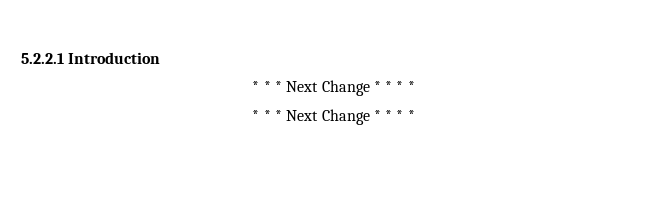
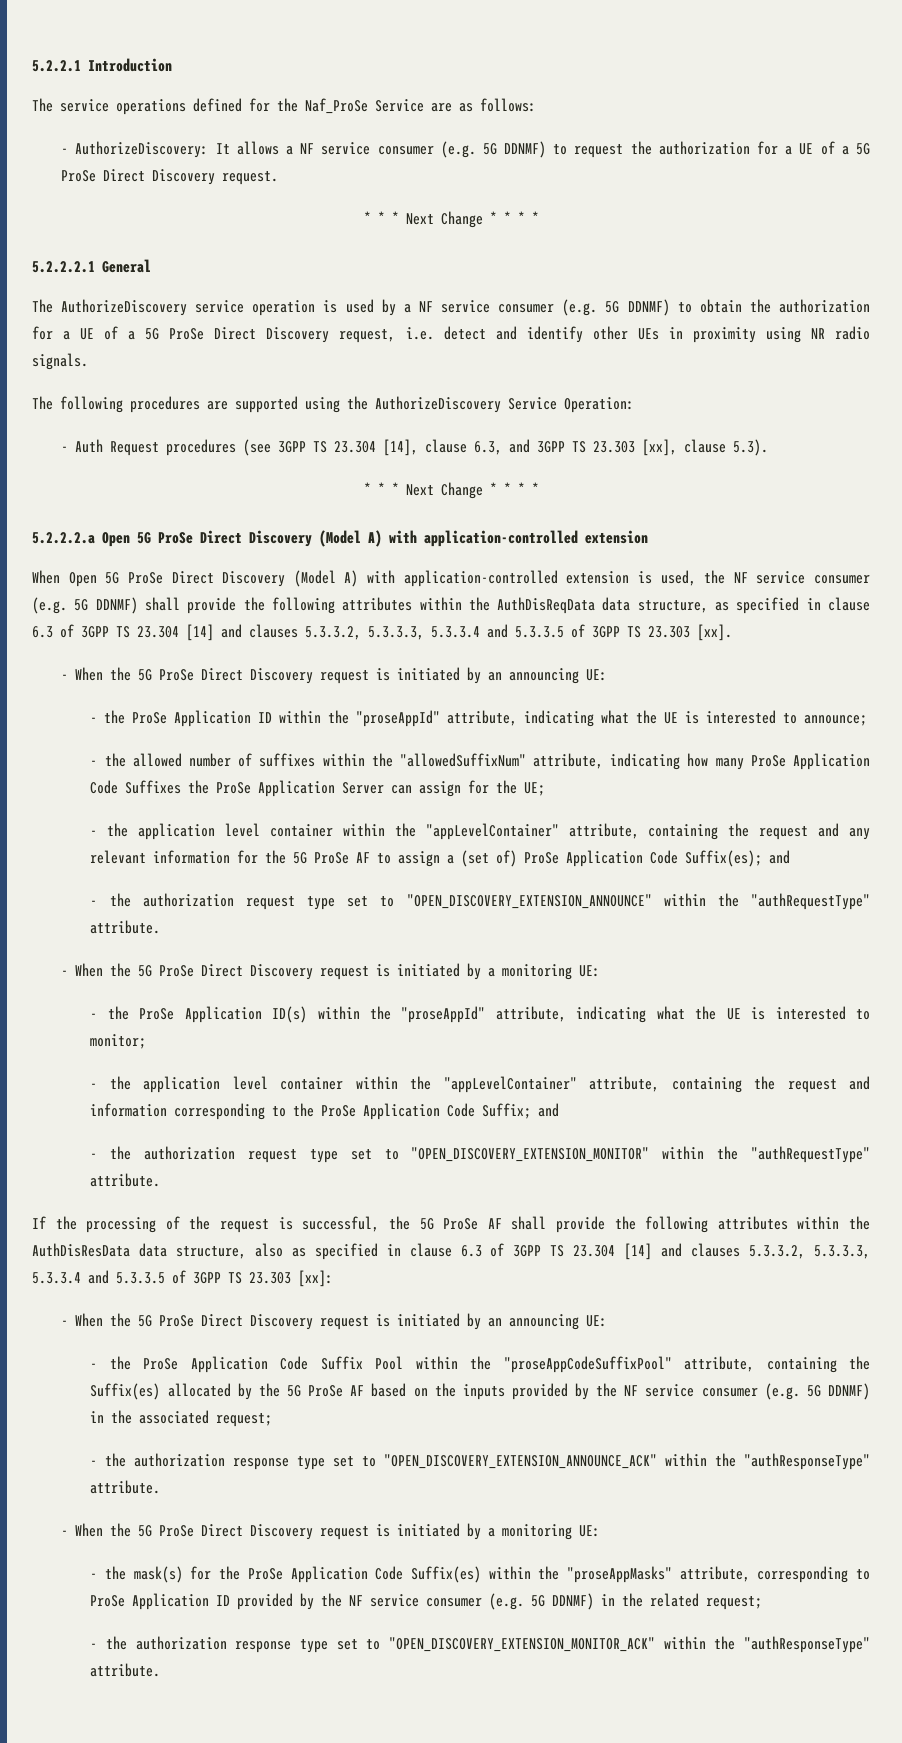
  5.2.2.1 Introduction
+ The service operations defined for the Naf_ProSe Service are as follows:
+ - AuthorizeDiscovery: It allows a NF service consumer (e.g. 5G DDNMF) to request the authorization for a UE of a 5G ProSe Direct Discovery request.
  * * * Next Change * * * *
+ 5.2.2.2.1 General
+ The AuthorizeDiscovery service operation is used by a NF service consumer (e.g. 5G DDNMF) to obtain the authorization for a UE of a 5G ProSe Direct Discovery request, i.e. detect and identify other UEs in proximity using NR radio signals.
+ The following procedures are supported using the AuthorizeDiscovery Service Operation:
+ - Auth Request procedures (see 3GPP TS 23.304 [14], clause 6.3, and 3GPP TS 23.303 [xx], clause 5.3).
  * * * Next Change * * * *
+ 5.2.2.2.a Open 5G ProSe Direct Discovery (Model A) with application-controlled extension
+ When Open 5G ProSe Direct Discovery (Model A) with application-controlled extension is used, the NF service consumer (e.g. 5G DDNMF) shall provide the following attributes within the AuthDisReqData data structure, as specified in clause 6.3 of 3GPP TS 23.304 [14] and clauses 5.3.3.2, 5.3.3.3, 5.3.3.4 and 5.3.3.5 of 3GPP TS 23.303 [xx].
+ - When the 5G ProSe Direct Discovery request is initiated by an announcing UE:
+ - the ProSe Application ID within the "proseAppId" attribute, indicating what the UE is interested to announce;
+ - the allowed number of suffixes within the "allowedSuffixNum" attribute, indicating how many ProSe Application Code Suffixes the ProSe Application Server can assign for the UE;
+ - the application level container within the "appLevelContainer" attribute, containing the request and any relevant information for the 5G ProSe AF to assign a (set of) ProSe Application Code Suffix(es); and
+ - the authorization request type set to "OPEN_DISCOVERY_EXTENSION_ANNOUNCE" within the "authRequestType" attribute.
+ - When the 5G ProSe Direct Discovery request is initiated by a monitoring UE:
+ - the ProSe Application ID(s) within the "proseAppId" attribute, indicating what the UE is interested to monitor;
+ - the application level container within the "appLevelContainer" attribute, containing the request and information corresponding to the ProSe Application Code Suffix; and
+ - the authorization request type set to "OPEN_DISCOVERY_EXTENSION_MONITOR" within the "authRequestType" attribute.
+ If the processing of the request is successful, the 5G ProSe AF shall provide the following attributes within the AuthDisResData data structure, also as specified in clause 6.3 of 3GPP TS 23.304 [14] and clauses 5.3.3.2, 5.3.3.3, 5.3.3.4 and 5.3.3.5 of 3GPP TS 23.303 [xx]:
+ - When the 5G ProSe Direct Discovery request is initiated by an announcing UE:
+ - the ProSe Application Code Suffix Pool within the "proseAppCodeSuffixPool" attribute, containing the Suffix(es) allocated by the 5G ProSe AF based on the inputs provided by the NF service consumer (e.g. 5G DDNMF) in the associated request;
+ - the authorization response type set to "OPEN_DISCOVERY_EXTENSION_ANNOUNCE_ACK" within the "authResponseType" attribute.
+ - When the 5G ProSe Direct Discovery request is initiated by a monitoring UE:
+ - the mask(s) for the ProSe Application Code Suffix(es) within the "proseAppMasks" attribute, corresponding to ProSe Application ID provided by the NF service consumer (e.g. 5G DDNMF) in the related request;
+ - the authorization response type set to "OPEN_DISCOVERY_EXTENSION_MONITOR_ACK" within the "authResponseType" attribute.

